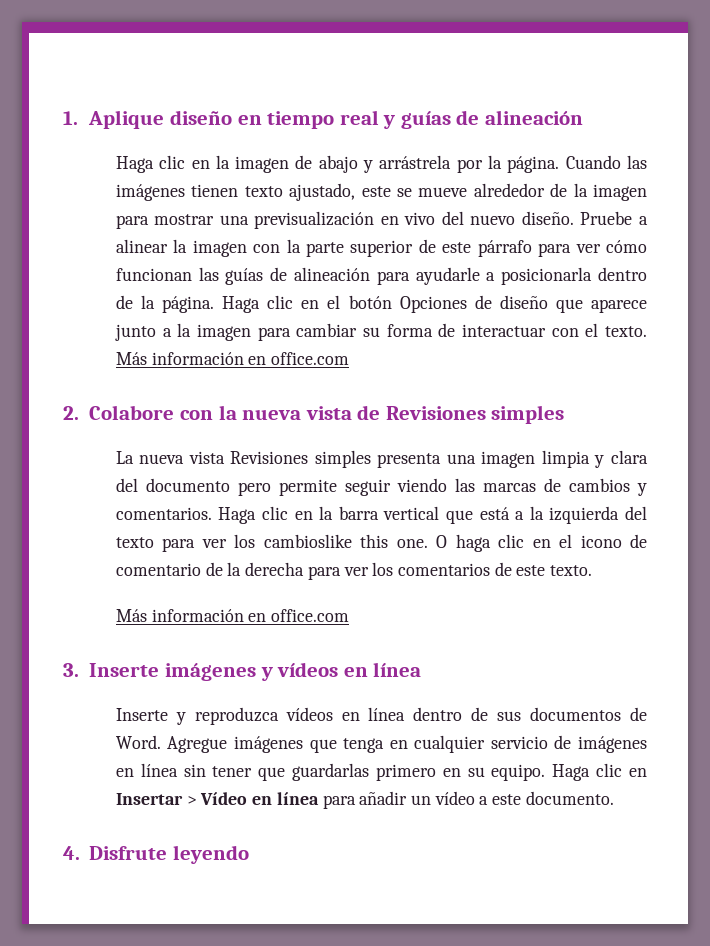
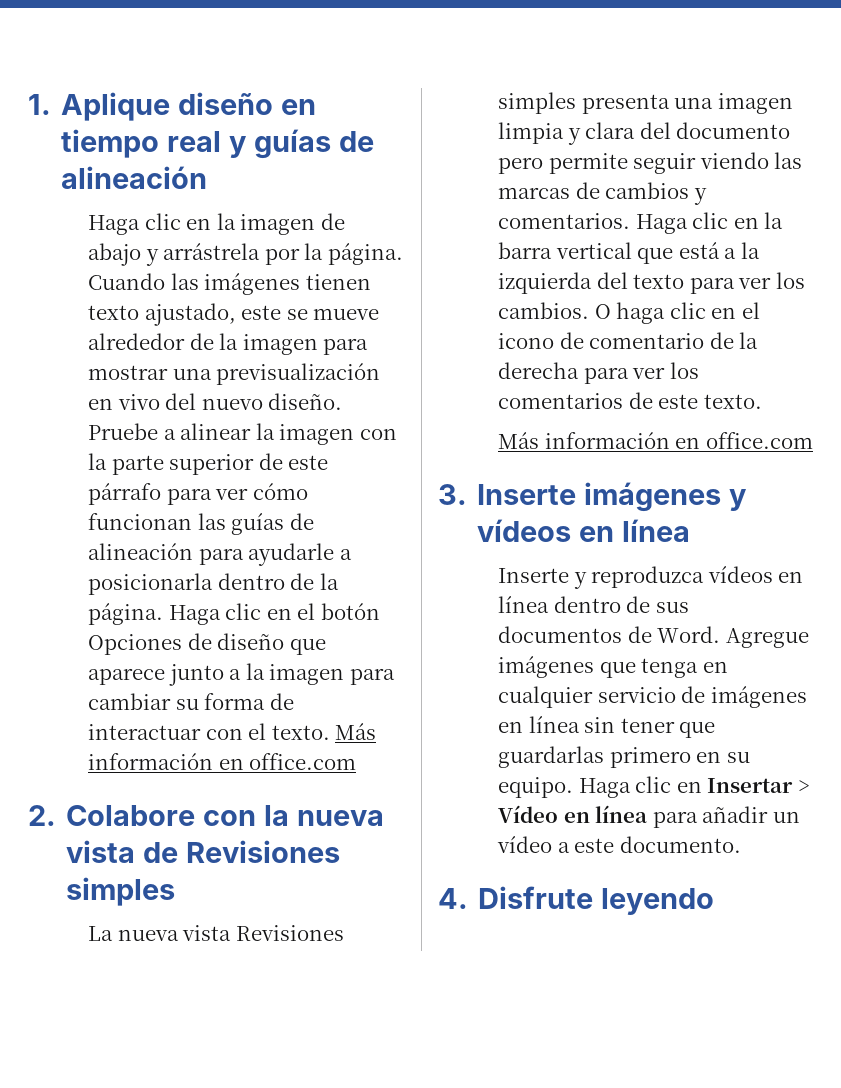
- Haga clic en la barra vertical que está a la izquierda del texto para ver los cambioslike this one.
+ Haga clic en la barra vertical que está a la izquierda del texto para ver los cambios.

